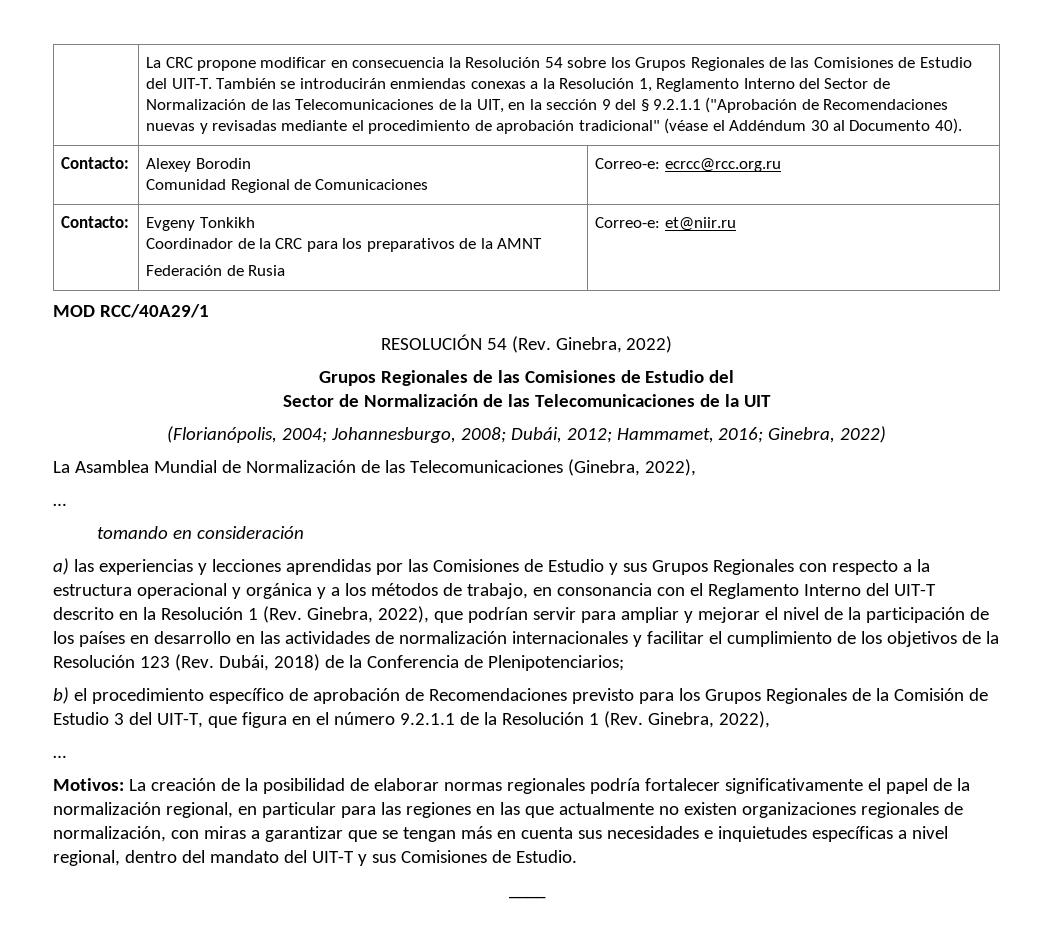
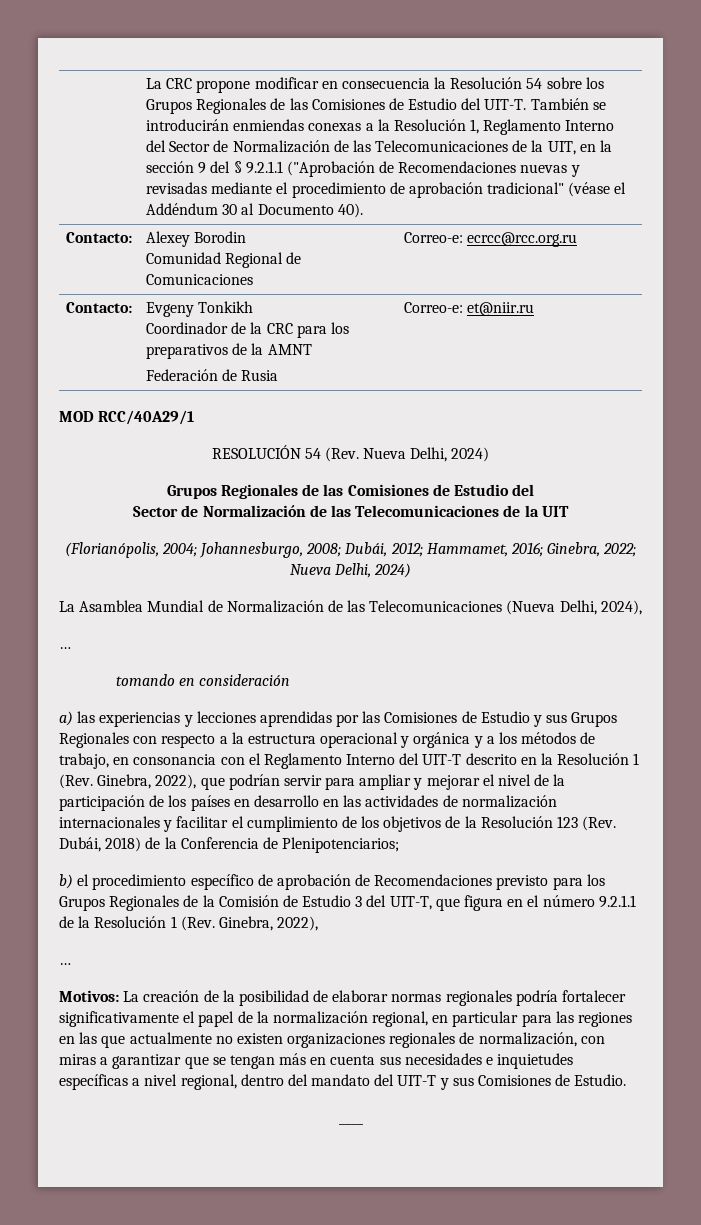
- RESOLUCIÓN 54 (Rev. Ginebra, 2022)
+ RESOLUCIÓN 54 (Rev. Nueva Delhi, 2024)
- (Florianópolis, 2004; Johannesburgo, 2008; Dubái, 2012; Hammamet, 2016; Ginebra, 2022)
+ (Florianópolis, 2004; Johannesburgo, 2008; Dubái, 2012; Hammamet, 2016; Ginebra, 2022; Nueva Delhi, 2024)
- La Asamblea Mundial de Normalización de las Telecomunicaciones (Ginebra, 2022),
+ La Asamblea Mundial de Normalización de las Telecomunicaciones (Nueva Delhi, 2024),

